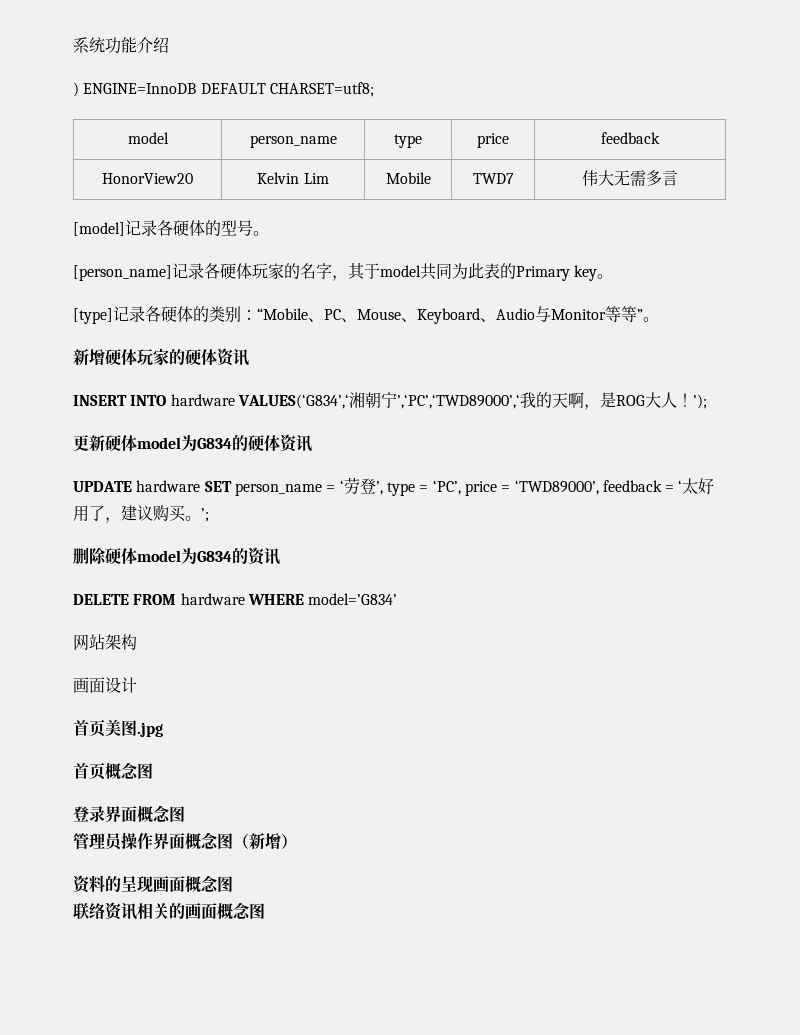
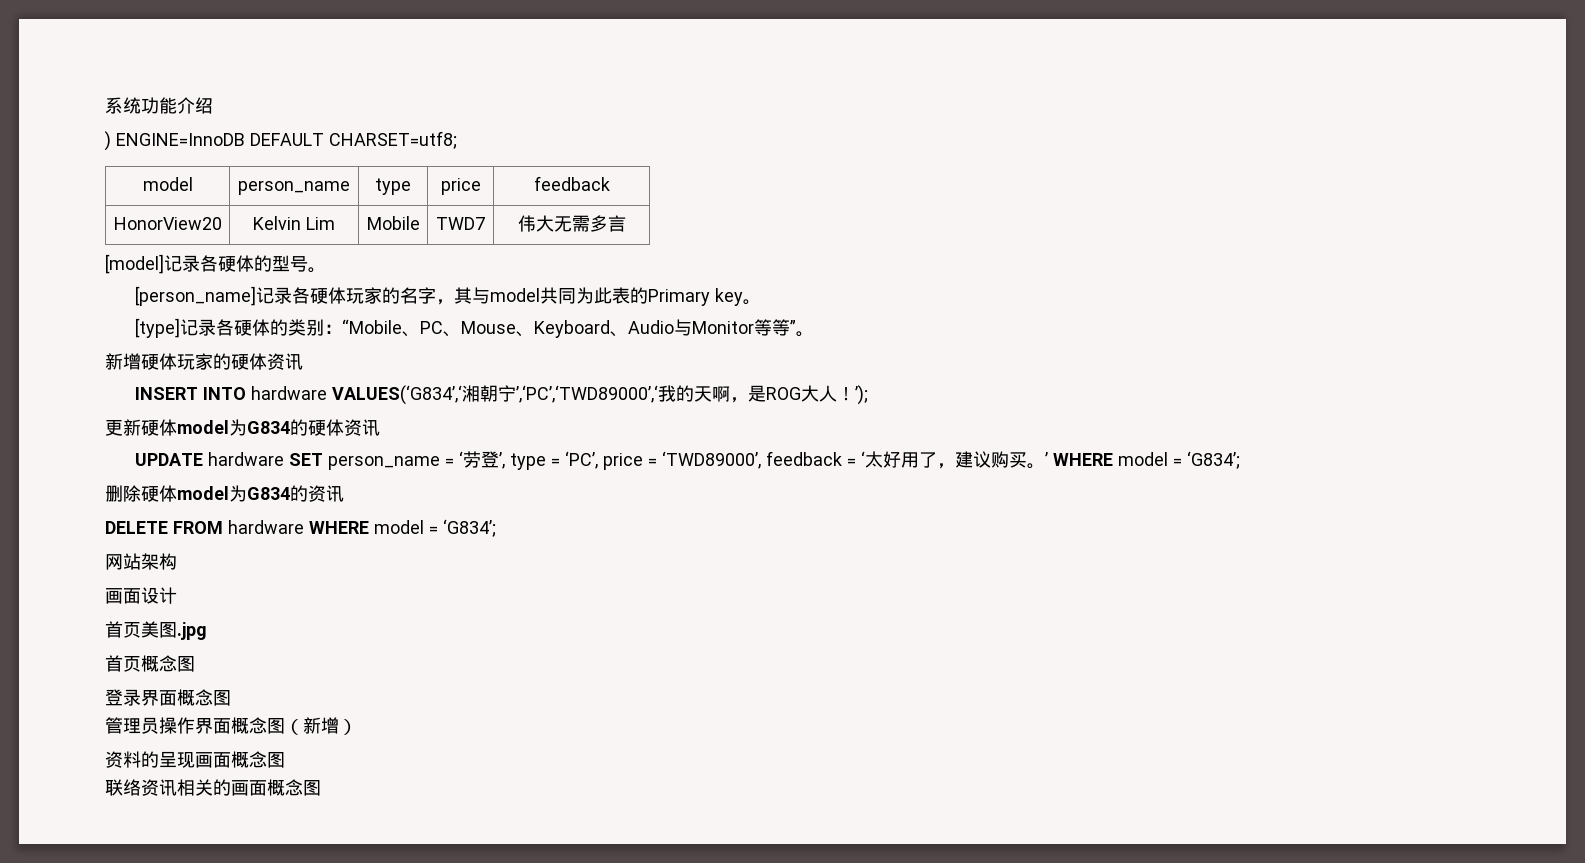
- [person_name]记录各硬体玩家的名字，其于model共同为此表的Primary key。
+ [person_name]记录各硬体玩家的名字，其与model共同为此表的Primary key。
- UPDATE hardware SET person_name = ‘劳登’, type = ‘PC’, price = ‘TWD89000’, feedback = ‘太好用了，建议购买。’;
+ UPDATE hardware SET person_name = ‘劳登’, type = ‘PC’, price = ‘TWD89000’, feedback = ‘太好用了，建议购买。’ WHERE model = ‘G834’;
- DELETE FROM hardware WHERE model=’G834’
+ DELETE FROM hardware WHERE model = ‘G834’;

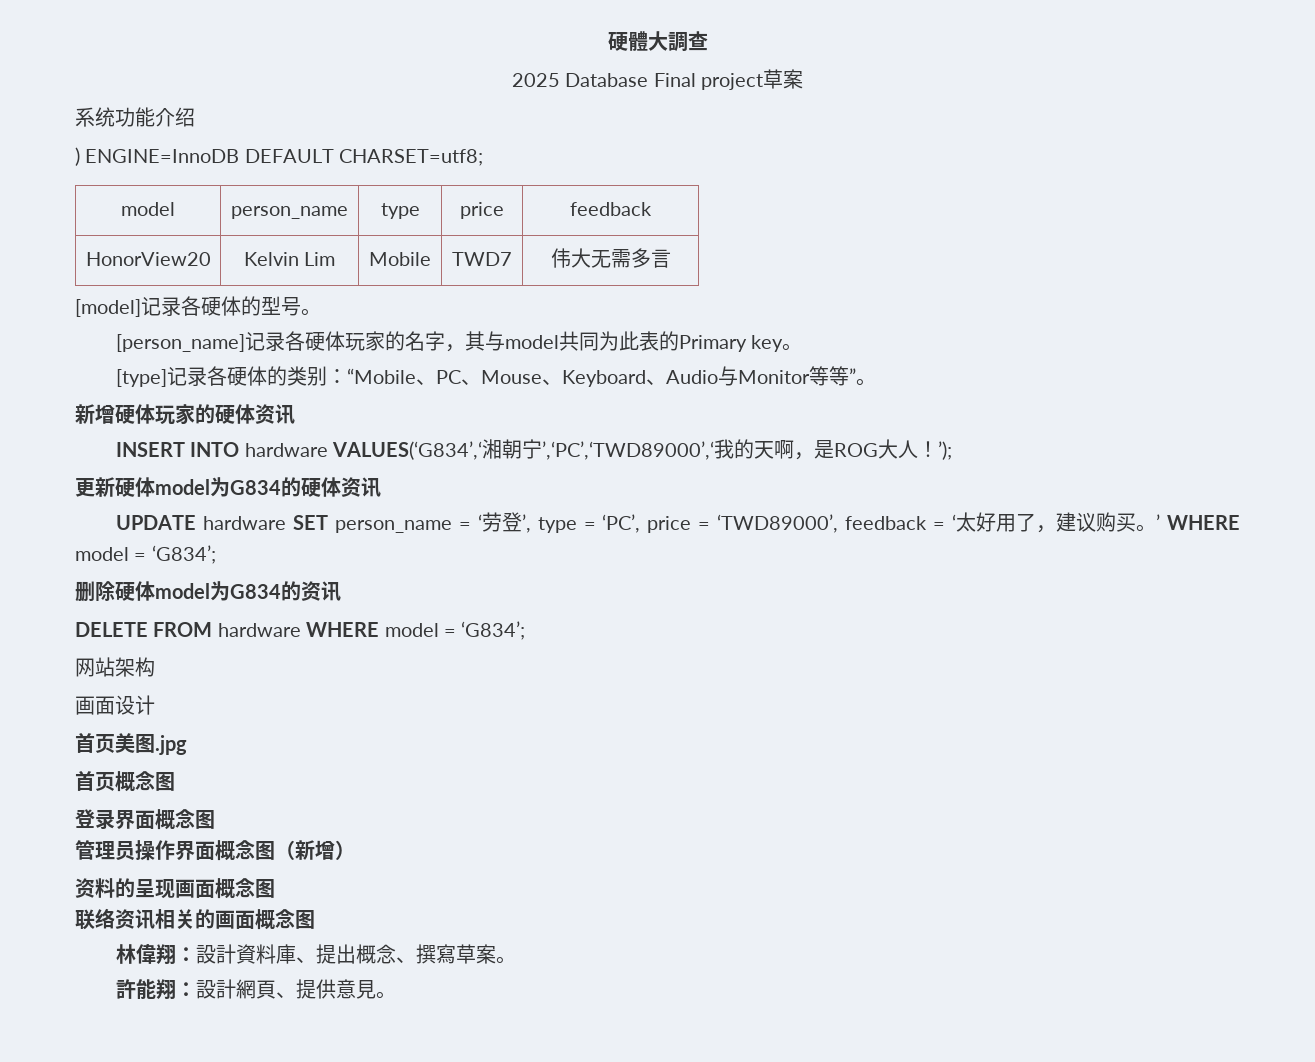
+ 硬體大調查
+ 2025 Database Final project草案
+ 林偉翔：設計資料庫、提出概念、撰寫草案。
+ 許能翔：設計網頁、提供意見。

